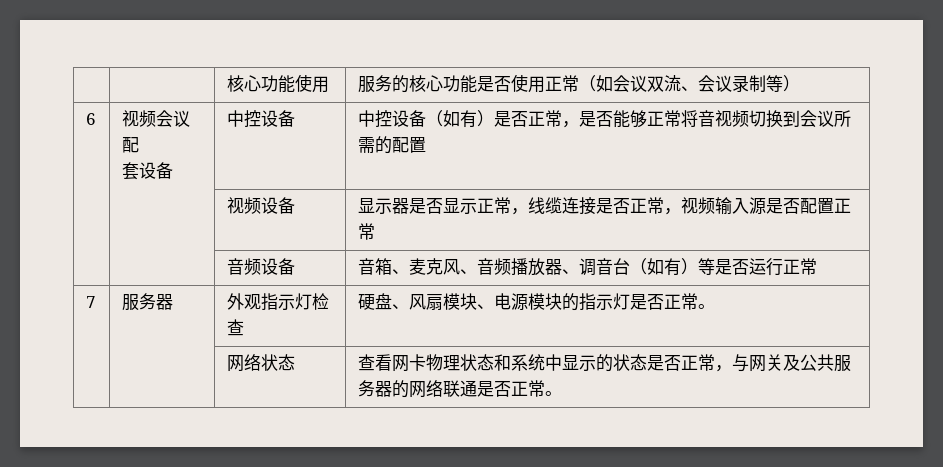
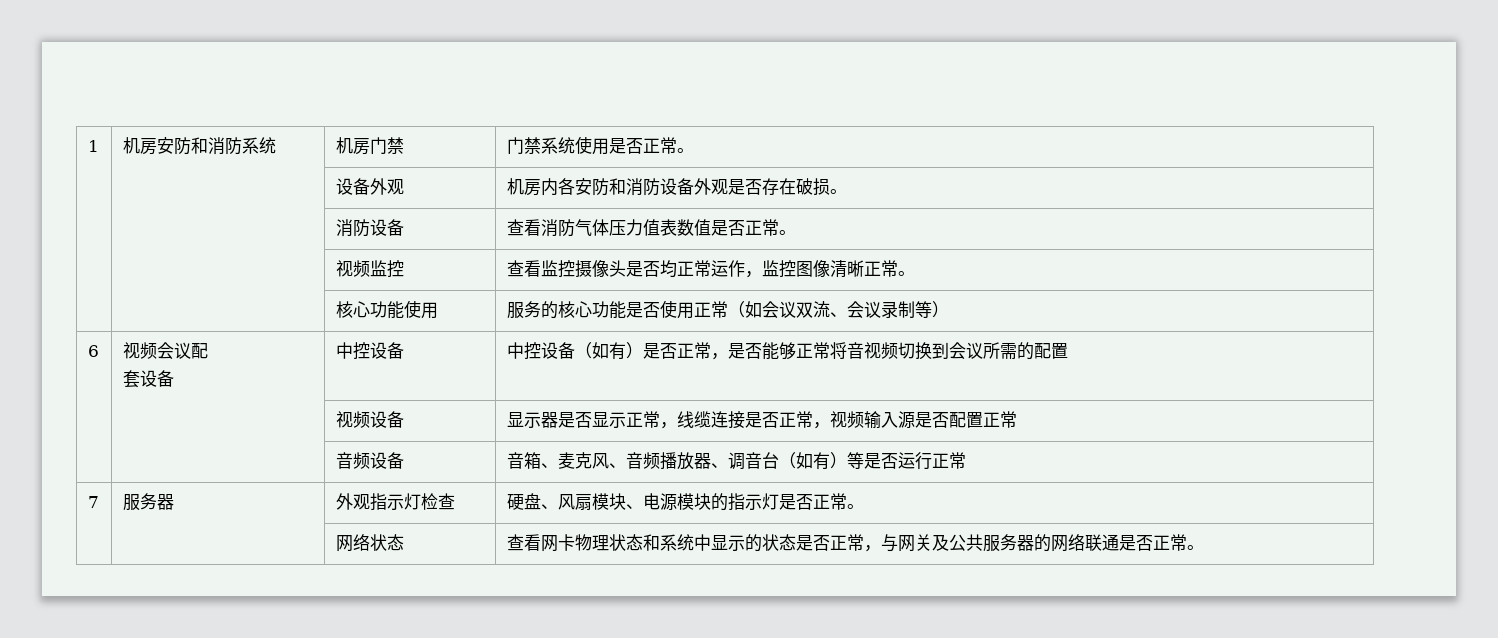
+ 1 | 机房安防和消防系统 | 机房门禁 | 门禁系统使用是否正常。
+ | | 设备外观 | 机房内各安防和消防设备外观是否存在破损。
+ | | 消防设备 | 查看消防气体压力值表数值是否正常。
+ | | 视频监控 | 查看监控摄像头是否均正常运作，监控图像清晰正常。

